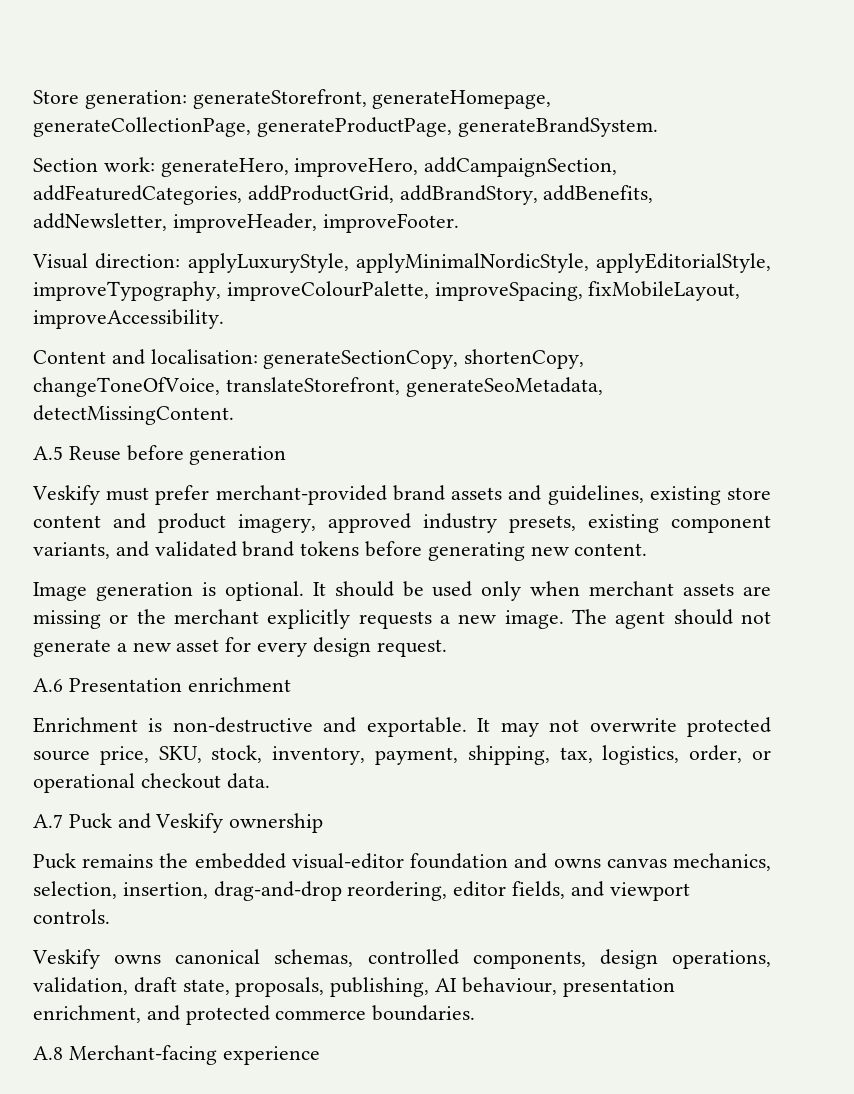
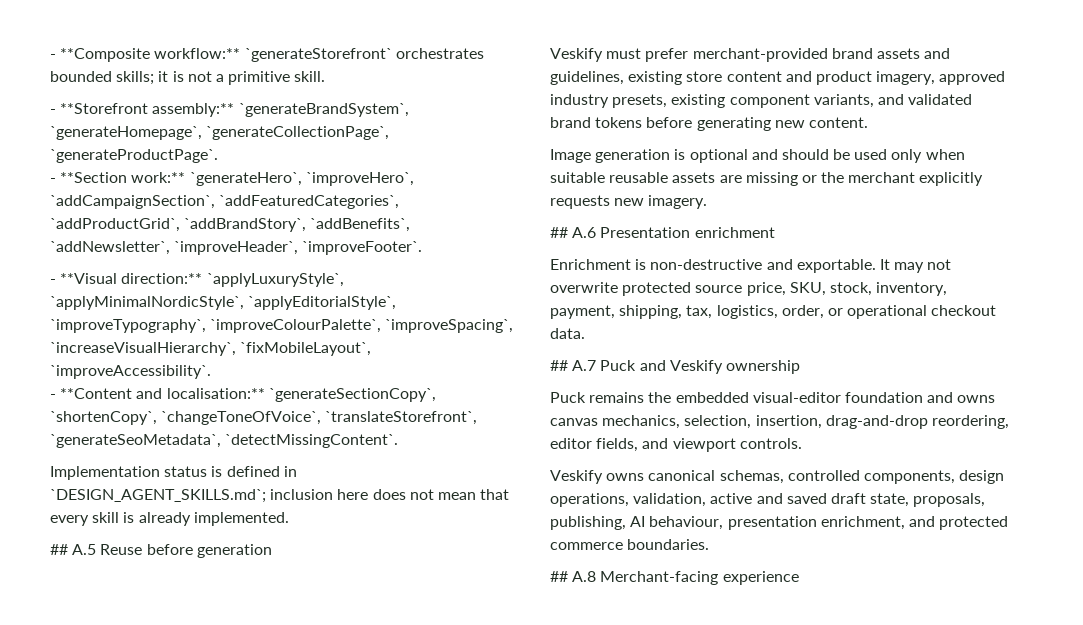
- Store generation: generateStorefront, generateHomepage, generateCollectionPage, generateProductPage, generateBrandSystem.
- Section work: generateHero, improveHero, addCampaignSection, addFeaturedCategories, addProductGrid, addBrandStory, addBenefits, addNewsletter, improveHeader, improveFooter.
- Visual direction: applyLuxuryStyle, applyMinimalNordicStyle, applyEditorialStyle, improveTypography, improveColourPalette, improveSpacing, fixMobileLayout, improveAccessibility.
- Content and localisation: generateSectionCopy, shortenCopy, changeToneOfVoice, translateStorefront, generateSeoMetadata, detectMissingContent.
- A.5 Reuse before generation
+ - **Composite workflow:** `generateStorefront` orchestrates bounded skills; it is not a primitive skill.
+ - **Storefront assembly:** `generateBrandSystem`, `generateHomepage`, `generateCollectionPage`, `generateProductPage`.
+ - **Section work:** `generateHero`, `improveHero`, `addCampaignSection`, `addFeaturedCategories`, `addProductGrid`, `addBrandStory`, `addBenefits`, `addNewsletter`, `improveHeader`, `improveFooter`.
+ - **Visual direction:** `applyLuxuryStyle`, `applyMinimalNordicStyle`, `applyEditorialStyle`, `improveTypography`, `improveColourPalette`, `improveSpacing`, `increaseVisualHierarchy`, `fixMobileLayout`, `improveAccessibility`.
+ - **Content and localisation:** `generateSectionCopy`, `shortenCopy`, `changeToneOfVoice`, `translateStorefront`, `generateSeoMetadata`, `detectMissingContent`.
+ Implementation status is defined in `DESIGN_AGENT_SKILLS.md`; inclusion here does not mean that every skill is already implemented.
+ ## A.5 Reuse before generation
- Image generation is optional. It should be used only when merchant assets are missing or the merchant explicitly requests a new image. The agent should not generate a new asset for every design request.
- A.6 Presentation enrichment
+ Image generation is optional and should be used only when suitable reusable assets are missing or the merchant explicitly requests new imagery.
+ ## A.6 Presentation enrichment
- A.7 Puck and Veskify ownership
+ ## A.7 Puck and Veskify ownership
- Veskify owns canonical schemas, controlled components, design operations, validation, draft state, proposals, publishing, AI behaviour, presentation enrichment, and protected commerce boundaries.
+ Veskify owns canonical schemas, controlled components, design operations, validation, active and saved draft state, proposals, publishing, AI behaviour, presentation enrichment, and protected commerce boundaries.
- A.8 Merchant-facing experience
+ ## A.8 Merchant-facing experience

